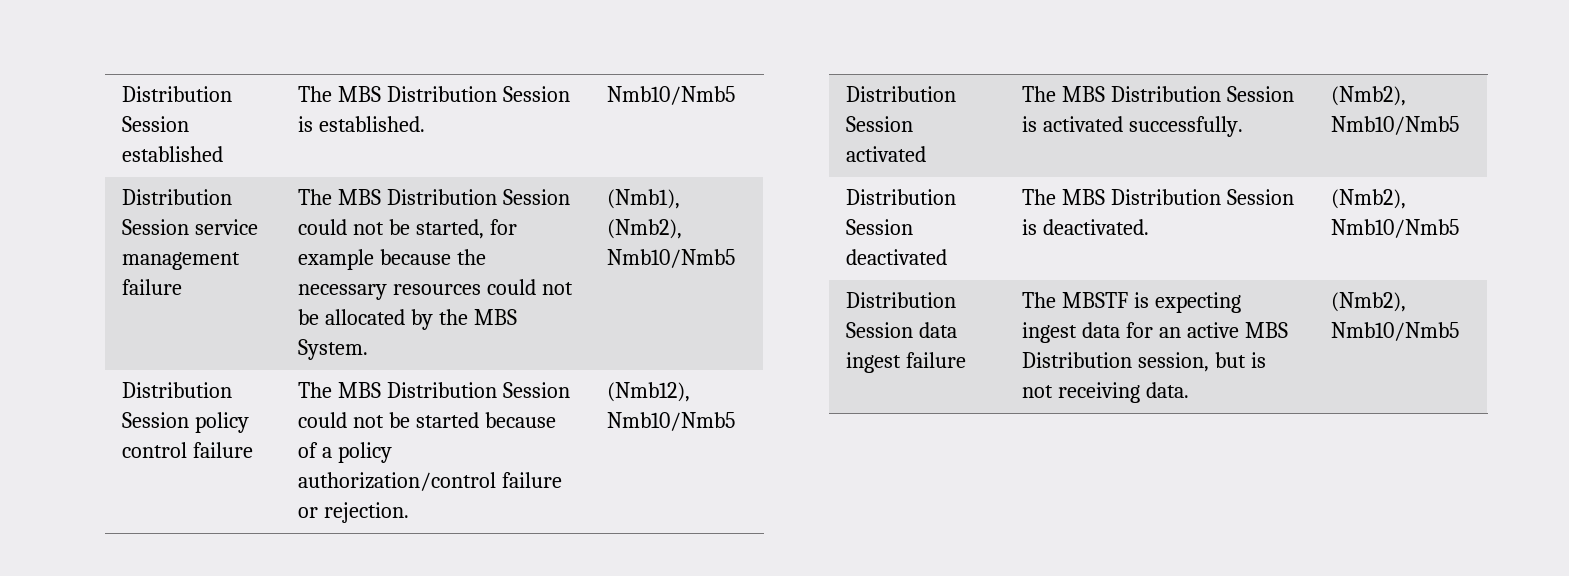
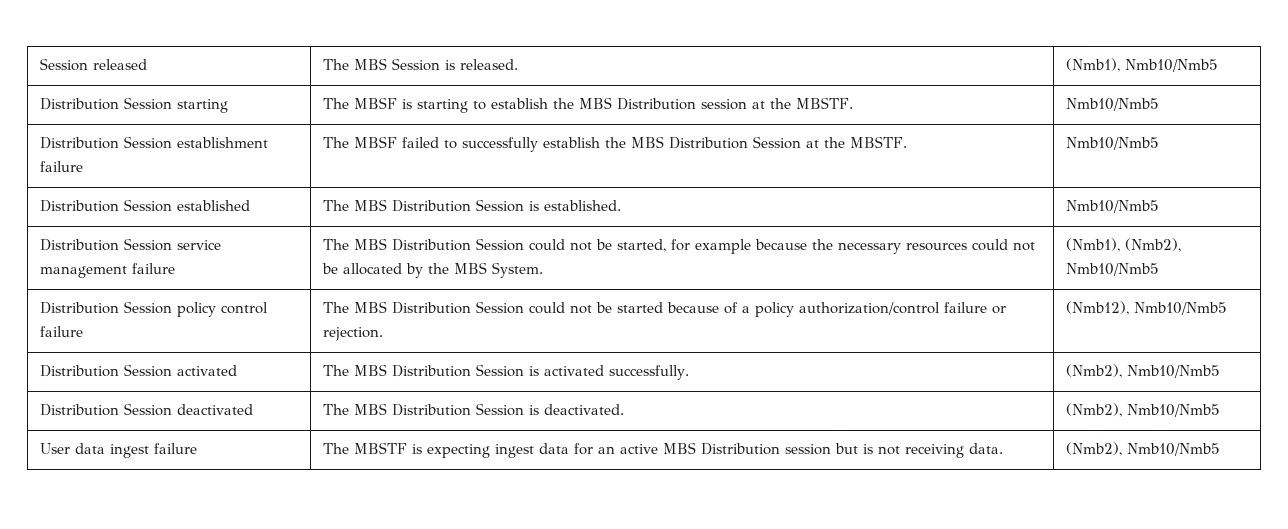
+ Session released | The MBS Session is released. | (Nmb1), Nmb10/Nmb5
+ Distribution Session starting | The MBSF is starting to establish the MBS Distribution session at the MBSTF. | Nmb10/Nmb5
+ Distribution Session establishment failure | The MBSF failed to successfully establish the MBS Distribution Session at the MBSTF. | Nmb10/Nmb5
- Distribution Session data ingest failure | The MBSTF is expecting ingest data for an active MBS Distribution session, but is not receiving data. | (Nmb2), Nmb10/Nmb5
+ User data ingest failure | The MBSTF is expecting ingest data for an active MBS Distribution session but is not receiving data. | (Nmb2), Nmb10/Nmb5

